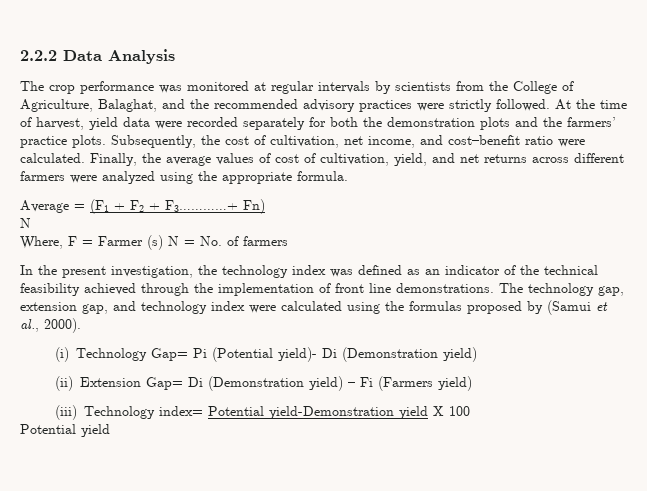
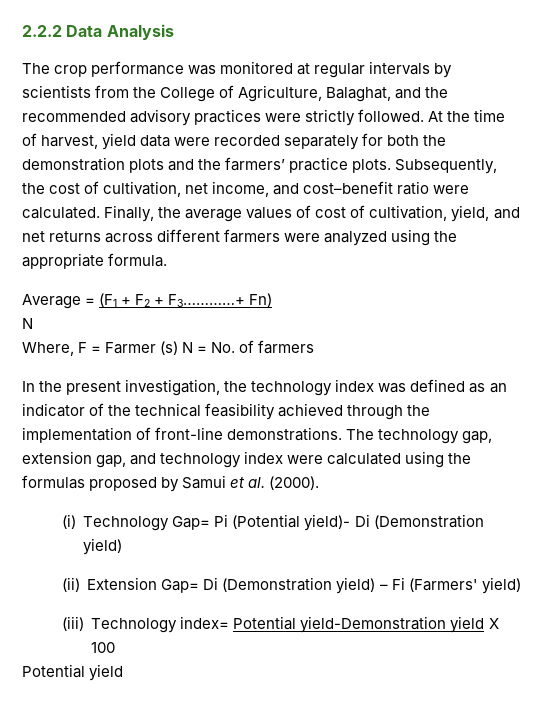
- In the present investigation, the technology index was defined as an indicator of the technical feasibility achieved through the implementation of front line demonstrations.
+ In the present investigation, the technology index was defined as an indicator of the technical feasibility achieved through the implementation of front-line demonstrations.
- The technology gap, extension gap, and technology index were calculated using the formulas proposed by (Samui et al., 2000).
+ The technology gap, extension gap, and technology index were calculated using the formulas proposed by Samui et al. (2000).
- (ii) Extension Gap= Di (Demonstration yield) – Fi (Farmers yield)
+ (ii) Extension Gap= Di (Demonstration yield) – Fi (Farmers' yield)

